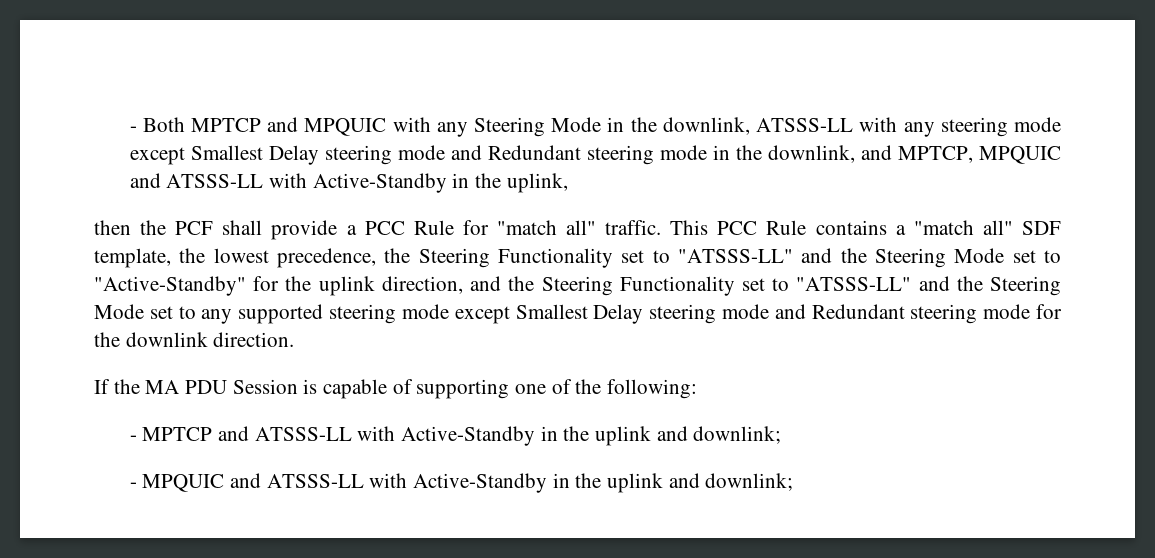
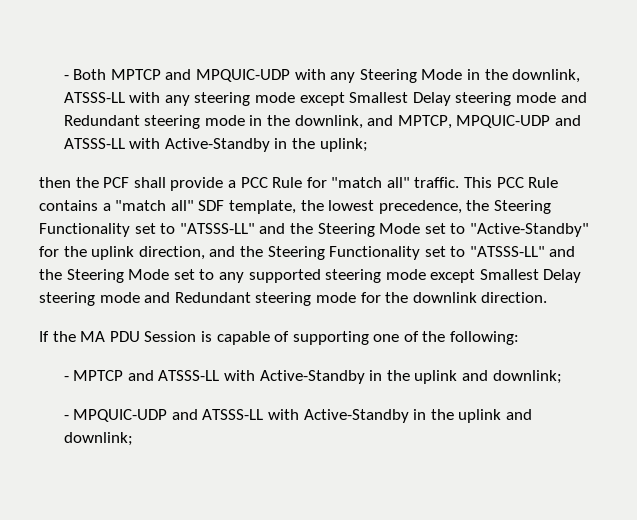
- - Both MPTCP and MPQUIC with any Steering Mode in the downlink, ATSSS-LL with any steering mode except Smallest Delay steering mode and Redundant steering mode in the downlink, and MPTCP, MPQUIC and ATSSS-LL with Active-Standby in the uplink,
+ - Both MPTCP and MPQUIC-UDP with any Steering Mode in the downlink, ATSSS-LL with any steering mode except Smallest Delay steering mode and Redundant steering mode in the downlink, and MPTCP, MPQUIC-UDP and ATSSS-LL with Active-Standby in the uplink;
- - MPQUIC and ATSSS-LL with Active-Standby in the uplink and downlink;
+ - MPQUIC-UDP and ATSSS-LL with Active-Standby in the uplink and downlink;

